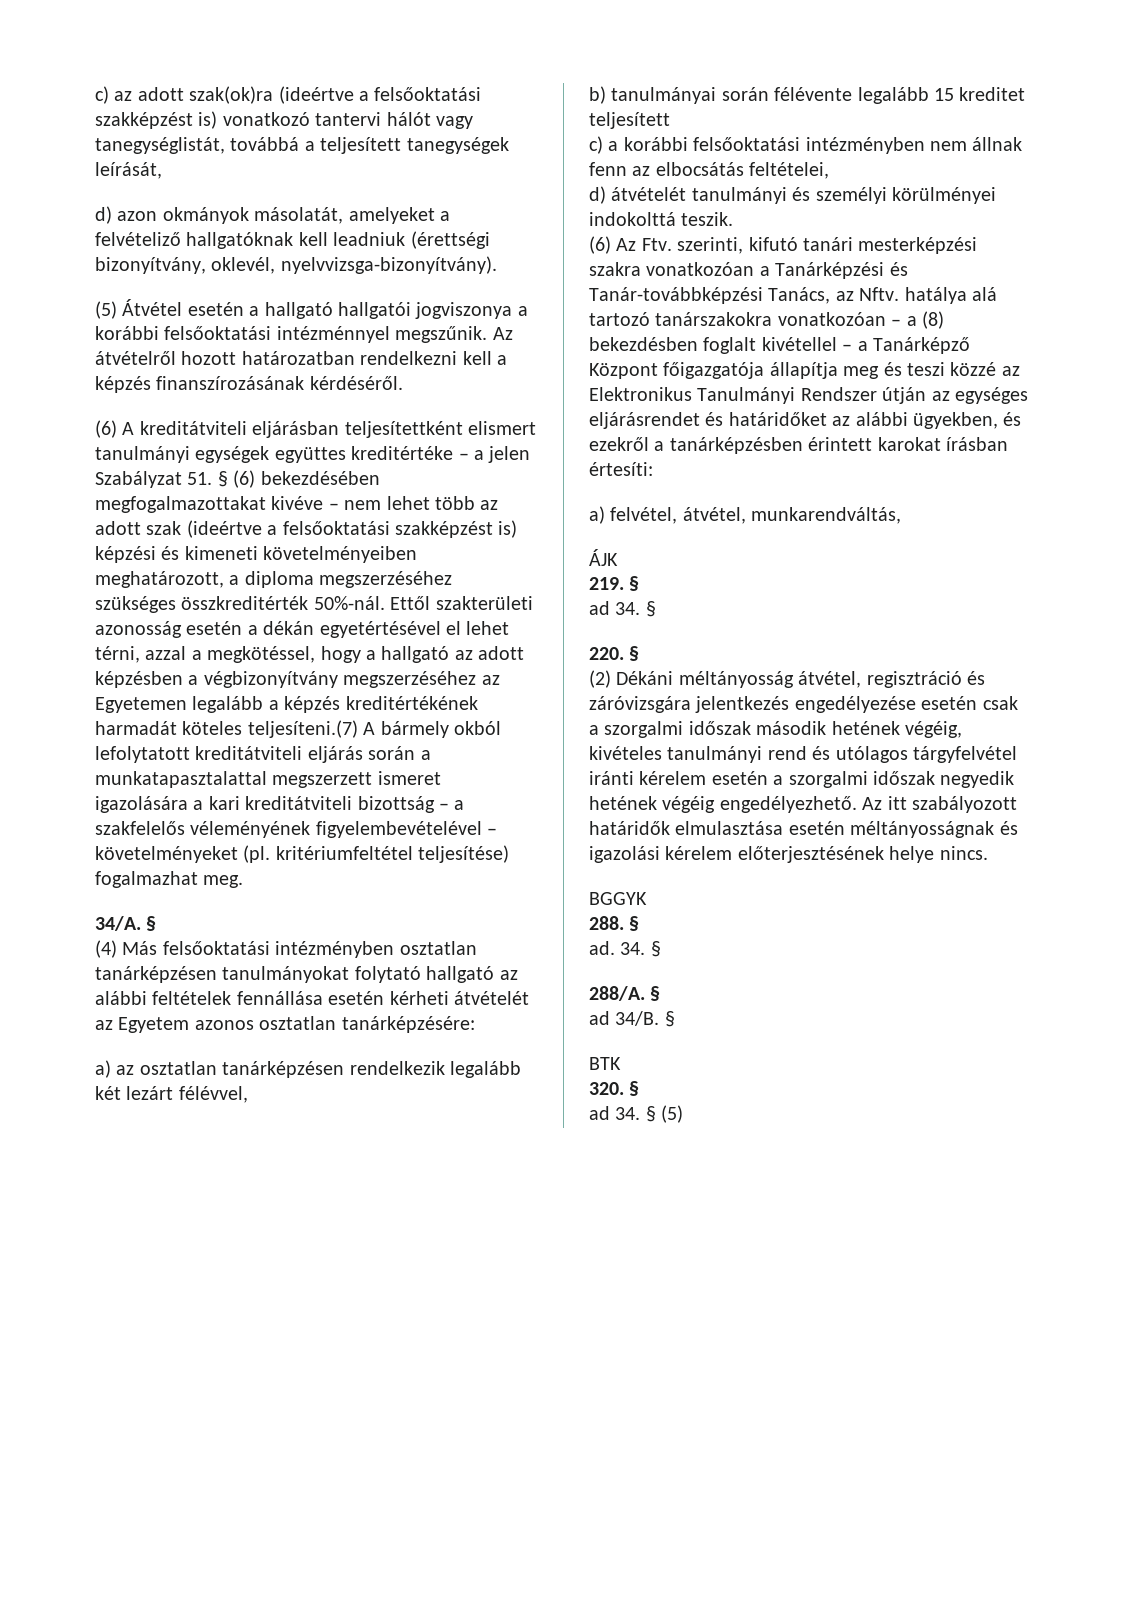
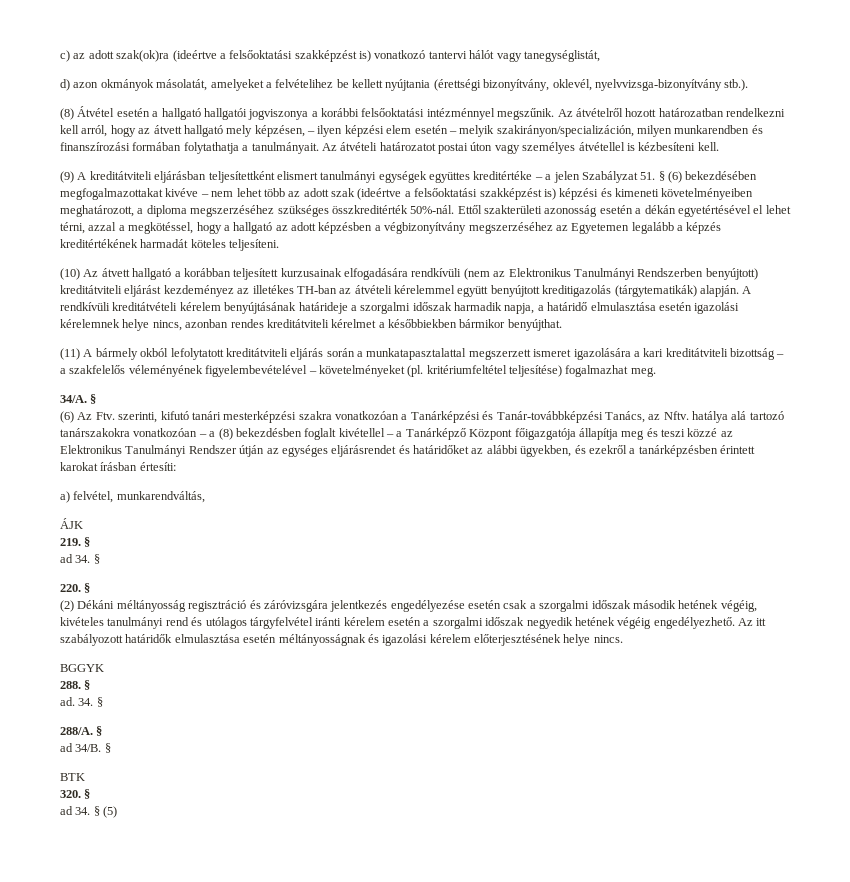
- c) az adott szak(ok)ra (ideértve a felsőoktatási szakképzést is) vonatkozó tantervi hálót vagy tanegységlistát, továbbá a teljesített tanegységek leírását,
+ c) az adott szak(ok)ra (ideértve a felsőoktatási szakképzést is) vonatkozó tantervi hálót vagy tanegységlistát,
- d) azon okmányok másolatát, amelyeket a felvételiző hallgatóknak kell leadniuk (érettségi bizonyítvány, oklevél, nyelvvizsga-bizonyítvány).
- (5) Átvétel esetén a hallgató hallgatói jogviszonya a korábbi felsőoktatási intézménnyel megszűnik.
+ d) azon okmányok másolatát, amelyeket a felvételihez be kellett nyújtania (érettségi bizonyítvány, oklevél, nyelvvizsga-bizonyítvány stb.).
+ (8) Átvétel esetén a hallgató hallgatói jogviszonya a korábbi felsőoktatási intézménnyel megszűnik.
- Az átvételről hozott határozatban rendelkezni kell a képzés finanszírozásának kérdéséről.
- (6) A kreditátviteli eljárásban teljesítettként elismert tanulmányi egységek együttes kreditértéke – a jelen Szabályzat 51. § (6) bekezdésében megfogalmazottakat kivéve – nem lehet több az adott szak (ideértve a felsőoktatási szakképzést is) képzési és kimeneti követelményeiben meghatározott, a diploma megszerzéséhez szükséges összkreditérték 50%-nál.
+ Az átvételről hozott határozatban rendelkezni kell arról, hogy az átvett hallgató mely képzésen, – ilyen képzési elem esetén – melyik szakirányon/specializáción, milyen munkarendben és finanszírozási formában folytathatja a tanulmányait. Az átvételi határozatot postai úton vagy személyes átvétellel is kézbesíteni kell.
+ (9) A kreditátviteli eljárásban teljesítettként elismert tanulmányi egységek együttes kreditértéke – a jelen Szabályzat 51. § (6) bekezdésében megfogalmazottakat kivéve – nem lehet több az adott szak (ideértve a felsőoktatási szakképzést is) képzési és kimeneti követelményeiben meghatározott, a diploma megszerzéséhez szükséges összkreditérték 50%-nál.
- Ettől szakterületi azonosság esetén a dékán egyetértésével el lehet térni, azzal a megkötéssel, hogy a hallgató az adott képzésben a végbizonyítvány megszerzéséhez az Egyetemen legalább a képzés kreditértékének harmadát köteles teljesíteni.(7) A bármely okból lefolytatott kreditátviteli eljárás során a munkatapasztalattal megszerzett ismeret igazolására a kari kreditátviteli bizottság – a szakfelelős véleményének figyelembevételével – követelményeket (pl. kritériumfeltétel teljesítése) fogalmazhat meg.
+ Ettől szakterületi azonosság esetén a dékán egyetértésével el lehet térni, azzal a megkötéssel, hogy a hallgató az adott képzésben a végbizonyítvány megszerzéséhez az Egyetemen legalább a képzés kreditértékének harmadát köteles teljesíteni.
+ (10) Az átvett hallgató a korábban teljesített kurzusainak elfogadására rendkívüli (nem az Elektronikus Tanulmányi Rendszerben benyújtott) kreditátviteli eljárást kezdeményez az illetékes TH-ban az átvételi kérelemmel együtt benyújtott kreditigazolás (tárgytematikák) alapján. A rendkívüli kreditátvételi kérelem benyújtásának határideje a szorgalmi időszak harmadik napja, a határidő elmulasztása esetén igazolási kérelemnek helye nincs, azonban rendes kreditátviteli kérelmet a későbbiekben bármikor benyújthat.
+ (11) A bármely okból lefolytatott kreditátviteli eljárás során a munkatapasztalattal megszerzett ismeret igazolására a kari kreditátviteli bizottság – a szakfelelős véleményének figyelembevételével – követelményeket (pl. kritériumfeltétel teljesítése) fogalmazhat meg.
- (4) Más felsőoktatási intézményben osztatlan tanárképzésen tanulmányokat folytató hallgató az alábbi feltételek fennállása esetén kérheti átvételét az Egyetem azonos osztatlan tanárképzésére:
- a) az osztatlan tanárképzésen rendelkezik legalább két lezárt félévvel,
- b) tanulmányai során félévente legalább 15 kreditet teljesített
- c) a korábbi felsőoktatási intézményben nem állnak fenn az elbocsátás feltételei,
- d) átvételét tanulmányi és személyi körülményei indokolttá teszik.
- a) felvétel, átvétel, munkarendváltás,
+ a) felvétel, munkarendváltás,
- (2) Dékáni méltányosság átvétel, regisztráció és záróvizsgára jelentkezés engedélyezése esetén csak a szorgalmi időszak második hetének végéig, kivételes tanulmányi rend és utólagos tárgyfelvétel iránti kérelem esetén a szorgalmi időszak negyedik hetének végéig engedélyezhető.
+ (2) Dékáni méltányosság regisztráció és záróvizsgára jelentkezés engedélyezése esetén csak a szorgalmi időszak második hetének végéig, kivételes tanulmányi rend és utólagos tárgyfelvétel iránti kérelem esetén a szorgalmi időszak negyedik hetének végéig engedélyezhető.

